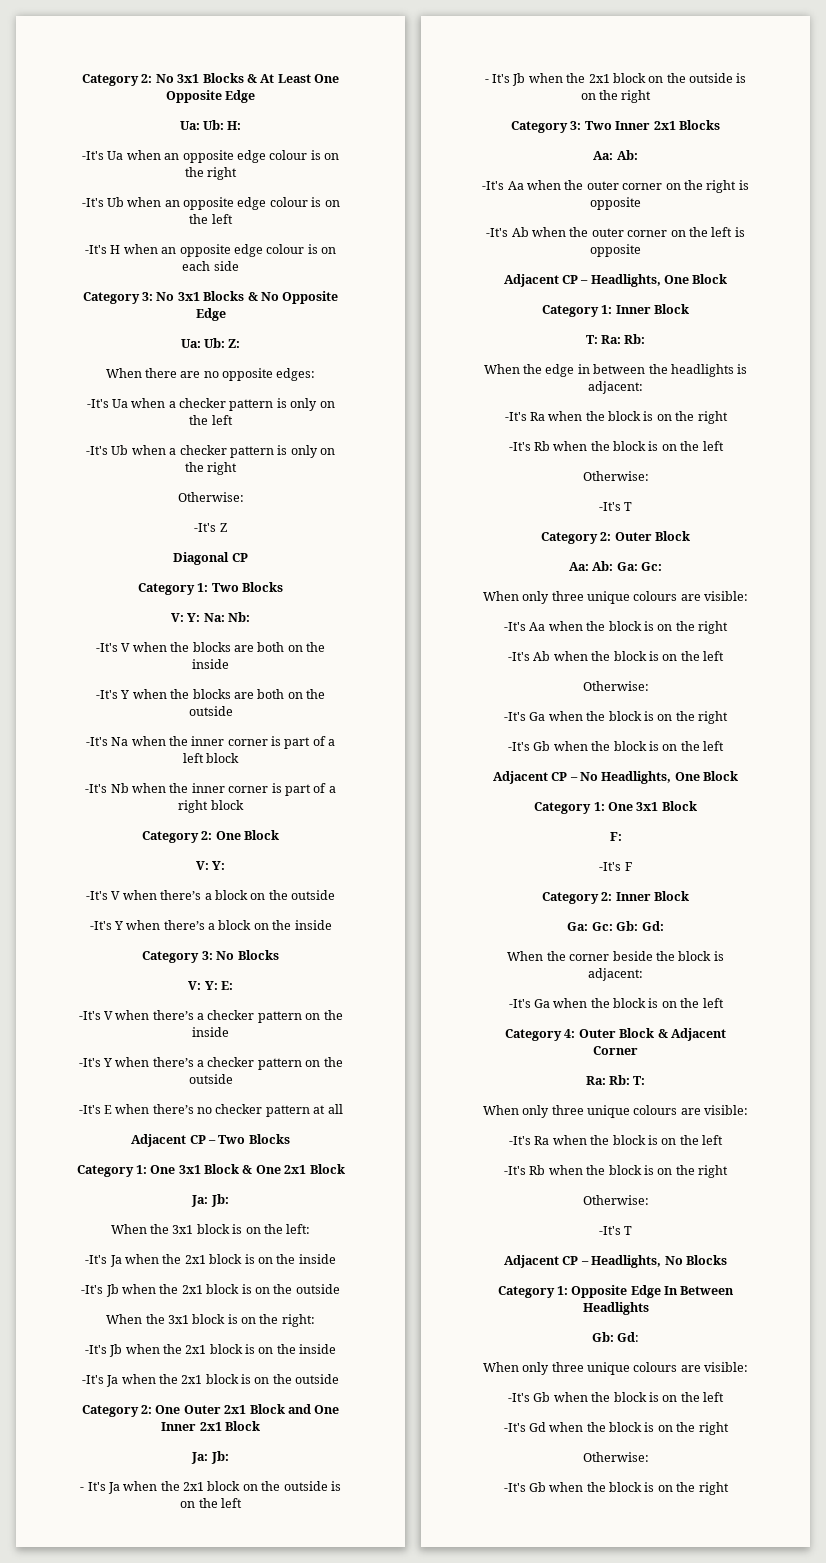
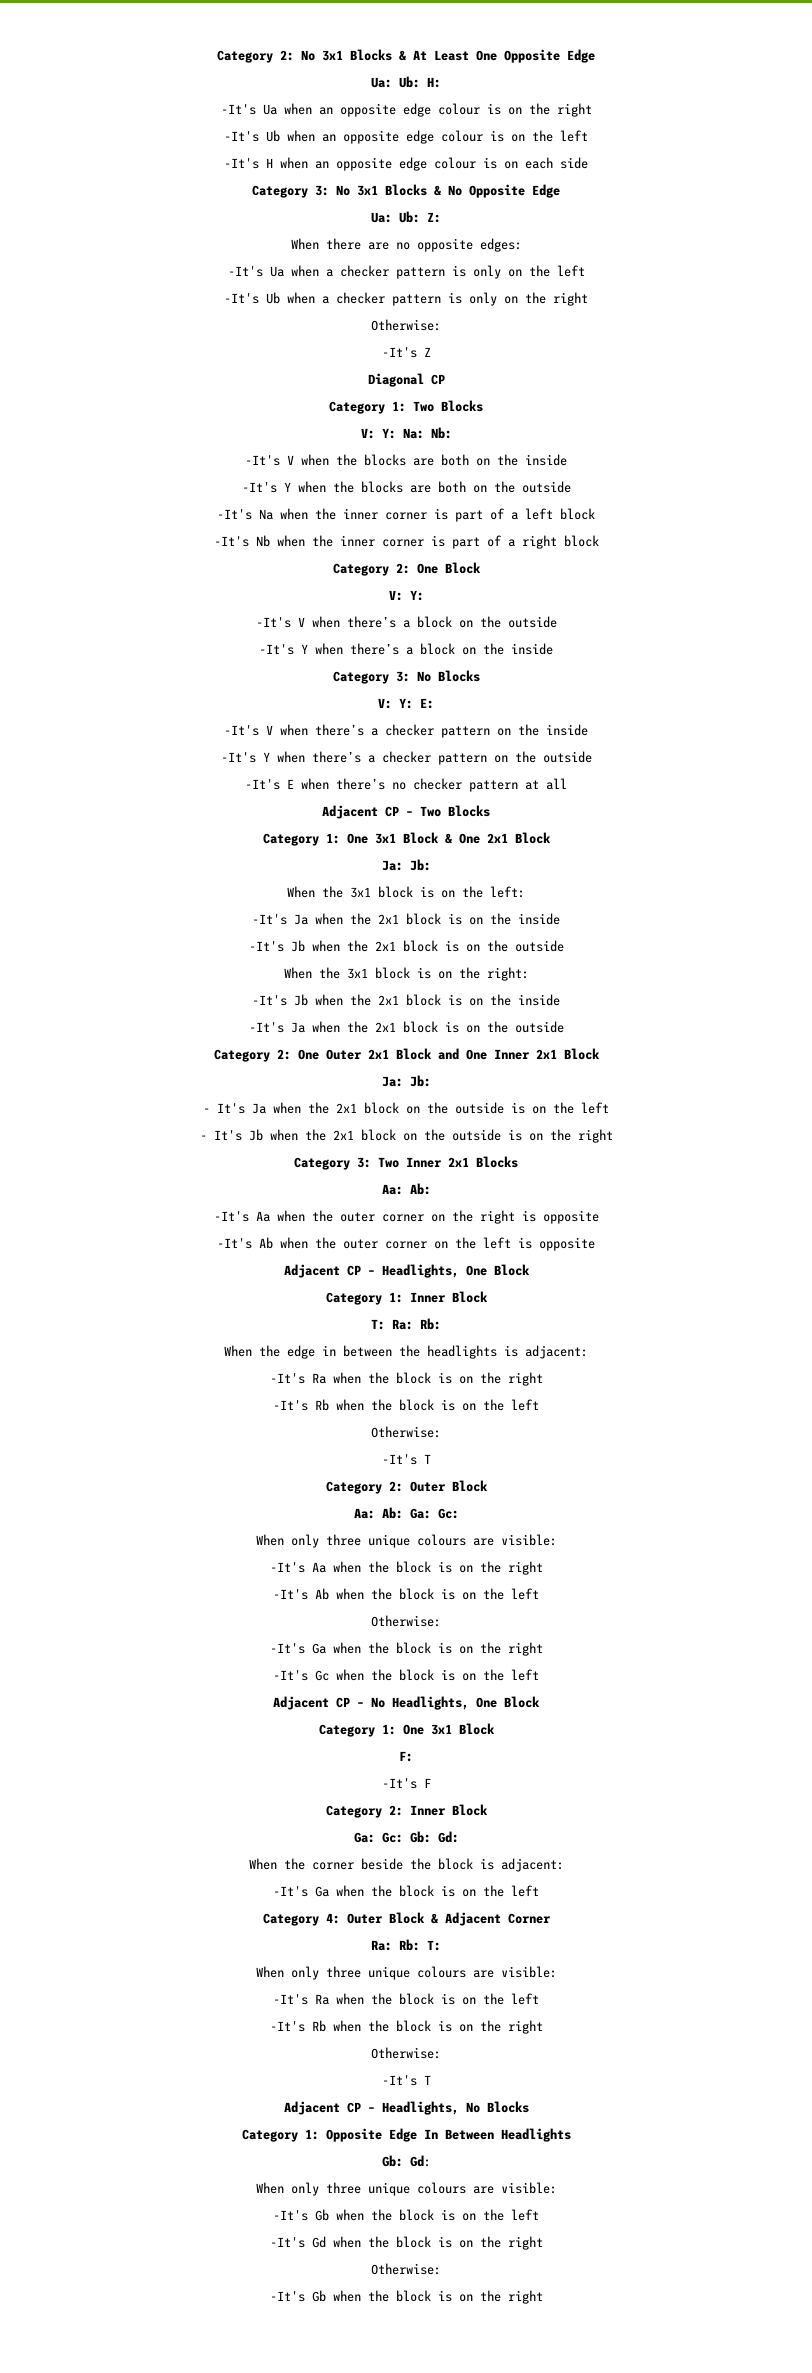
  -It's Ga when the block is on the right
- -It's Gb when the block is on the left
+ -It's Gc when the block is on the left

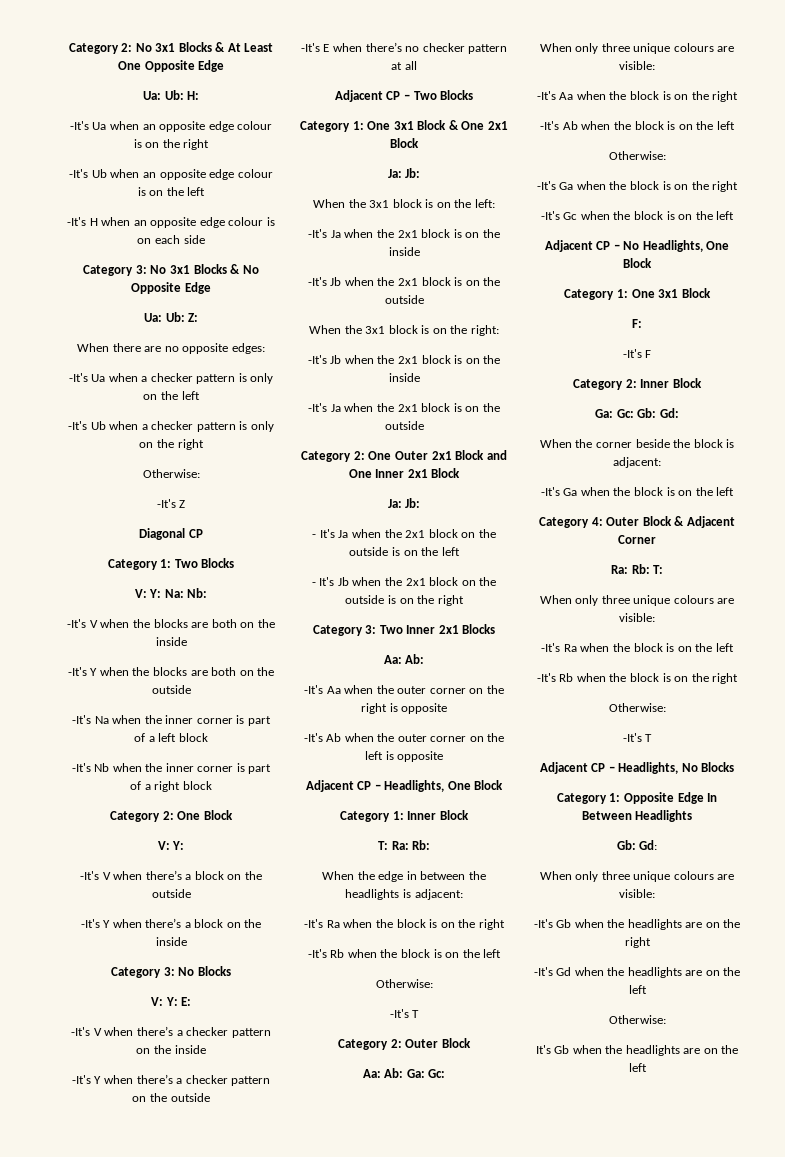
- -It's Gb when the block is on the left
+ -It's Gb when the headlights are on the right
- -It's Gd when the block is on the right
+ -It's Gd when the headlights are on the left
  Otherwise:
- -It's Gb when the block is on the right
+ It's Gb when the headlights are on the left

